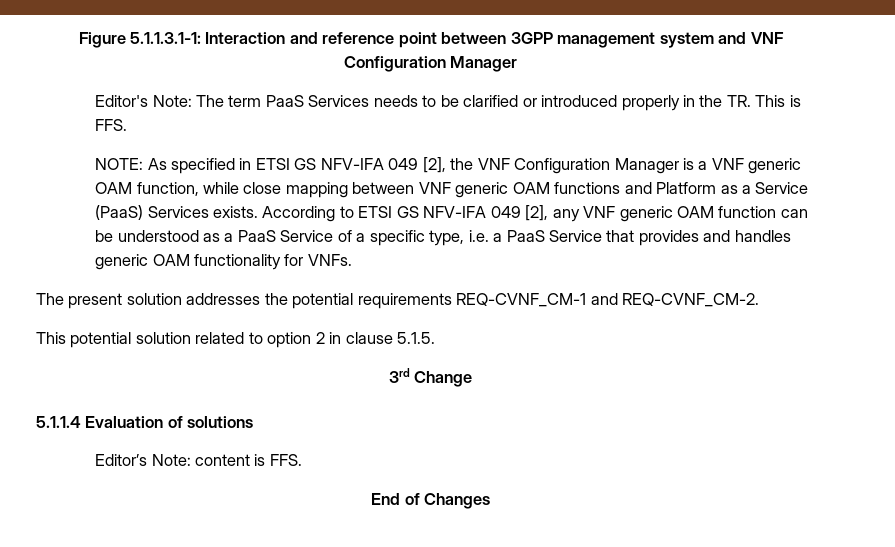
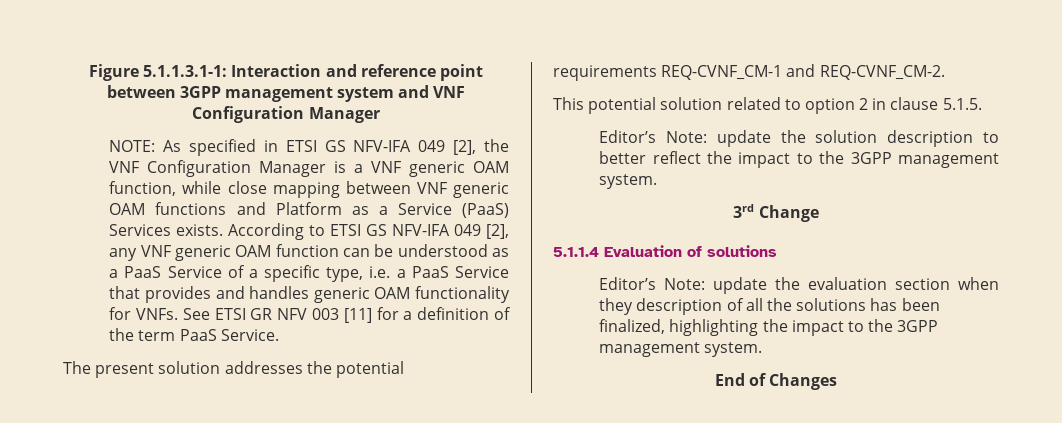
- Editor's Note: The term PaaS Services needs to be clarified or introduced properly in the TR. This is FFS.
+ See ETSI GR NFV 003 [11] for a definition of the term PaaS Service.
+ Editor’s Note: update the solution description to better reflect the impact to the 3GPP management system.
- Editor’s Note: content is FFS.
+ Editor’s Note: update the evaluation section when they description of all the solutions has been finalized, highlighting the impact to the 3GPP management system.

